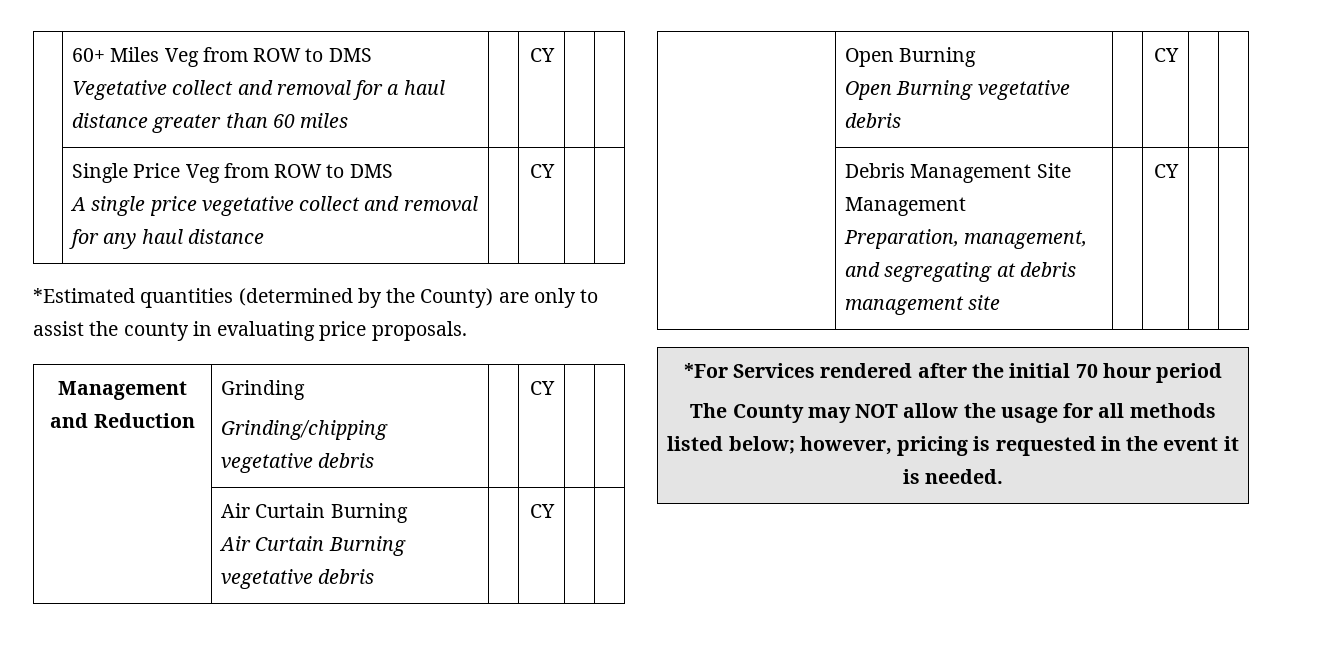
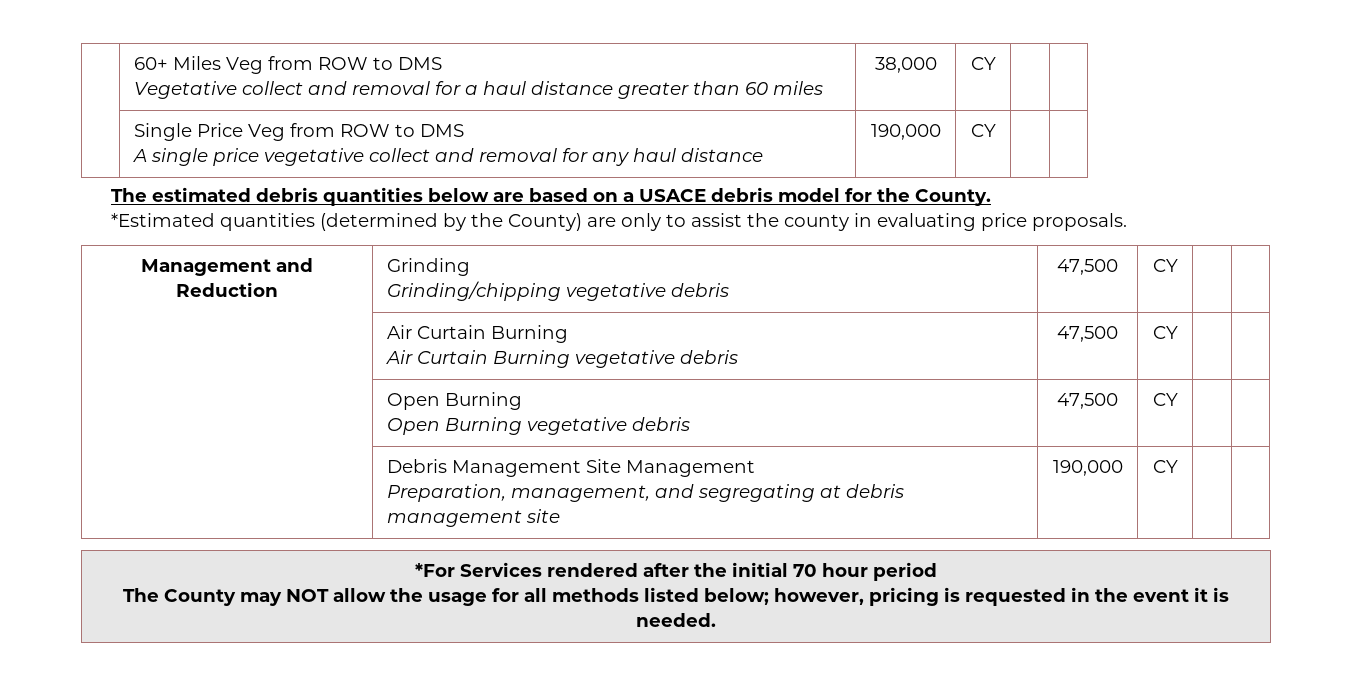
  | 60+ Miles Veg from ROW to DMS
- Vegetative collect and removal for a haul distance greater than 60 miles | | CY | |
+ Vegetative collect and removal for a haul distance greater than 60 miles | 38,000 | CY | |
  | Single Price Veg from ROW to DMS
- A single price vegetative collect and removal for any haul distance | | CY | |
+ A single price vegetative collect and removal for any haul distance | 190,000 | CY | |
+ The estimated debris quantities below are based on a USACE debris model for the County.
  Management and Reduction | Grinding
- Grinding/chipping vegetative debris | | CY | |
+ Grinding/chipping vegetative debris | 47,500 | CY | |
  | Air Curtain Burning
- Air Curtain Burning vegetative debris | | CY | |
+ Air Curtain Burning vegetative debris | 47,500 | CY | |
  | Open Burning
- Open Burning vegetative debris | | CY | |
+ Open Burning vegetative debris | 47,500 | CY | |
  | Debris Management Site Management
- Preparation, management, and segregating at debris management site | | CY | |
+ Preparation, management, and segregating at debris management site | 190,000 | CY | |

